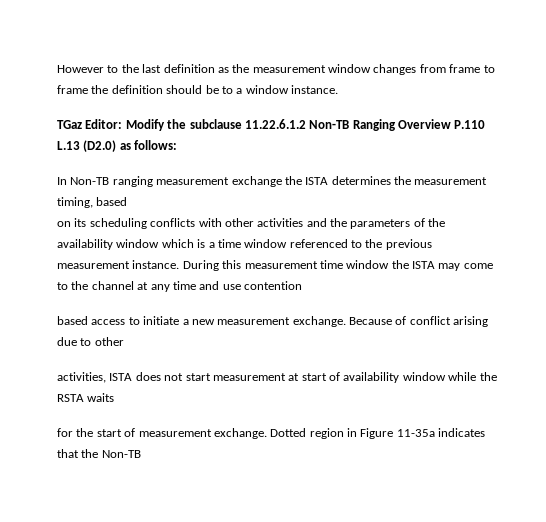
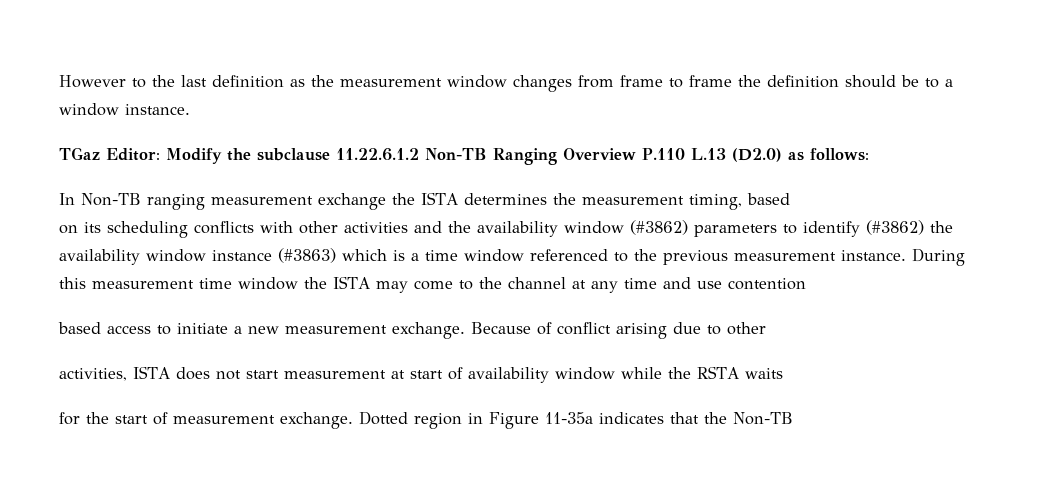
- on its scheduling conflicts with other activities and the parameters of the availability window which is a time window referenced to the previous measurement instance.
+ on its scheduling conflicts with other activities and the availability window (#3862) parameters to identify (#3862) the availability window instance (#3863) which is a time window referenced to the previous measurement instance.

